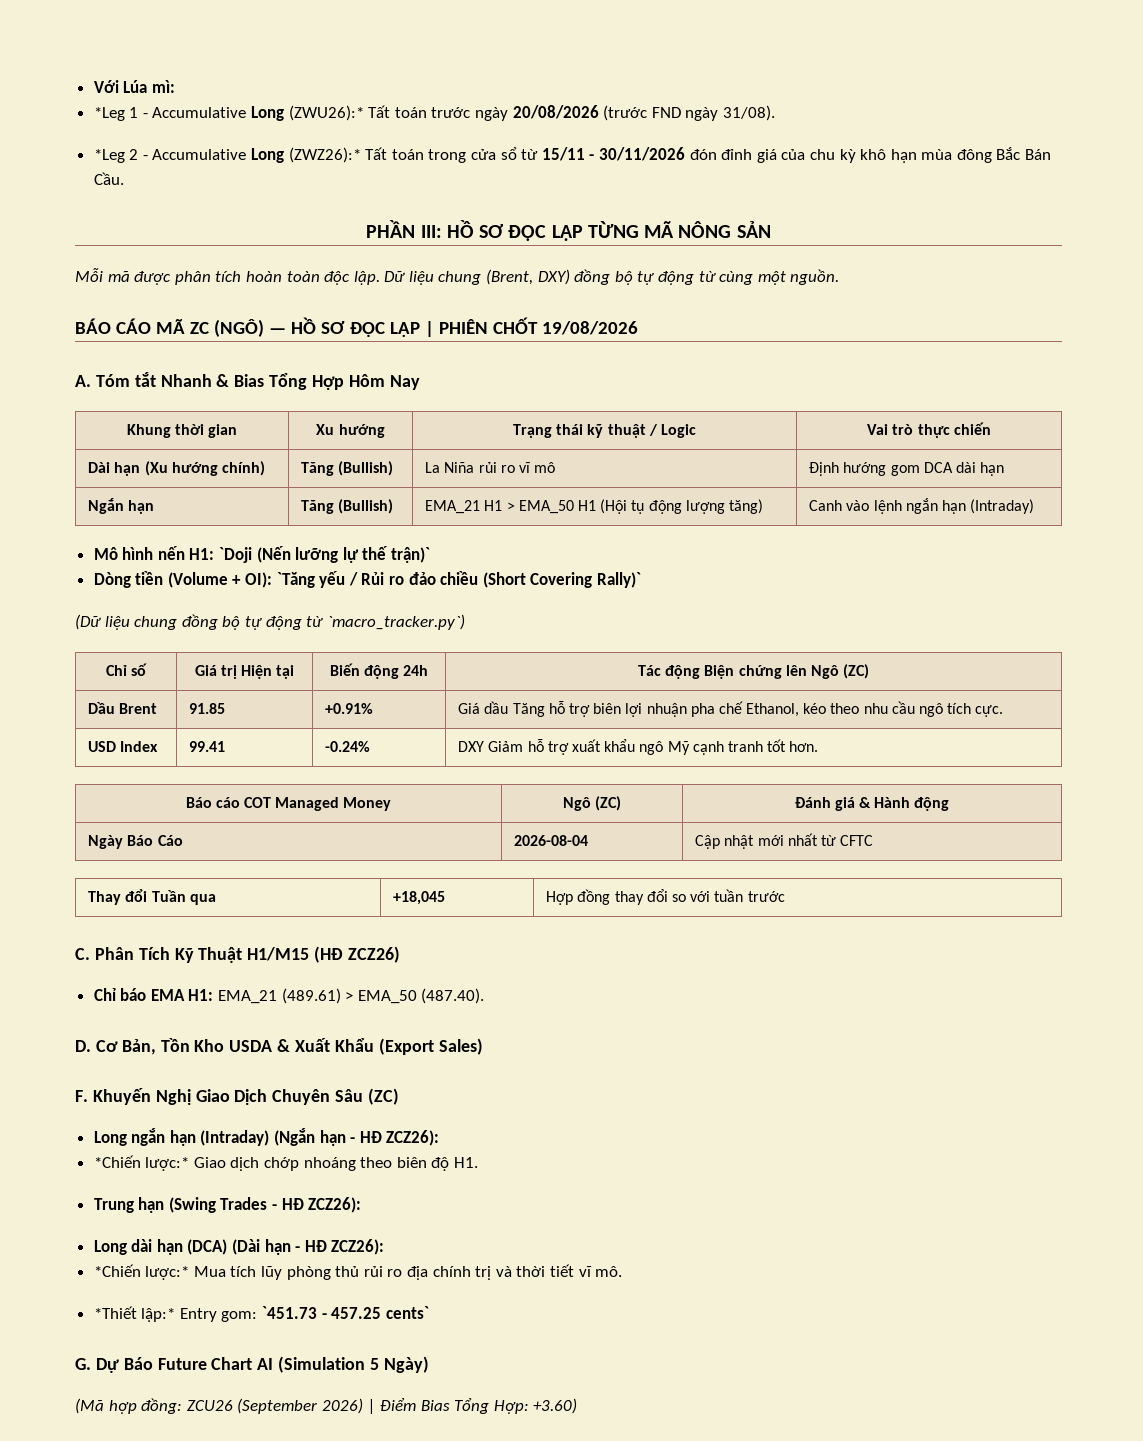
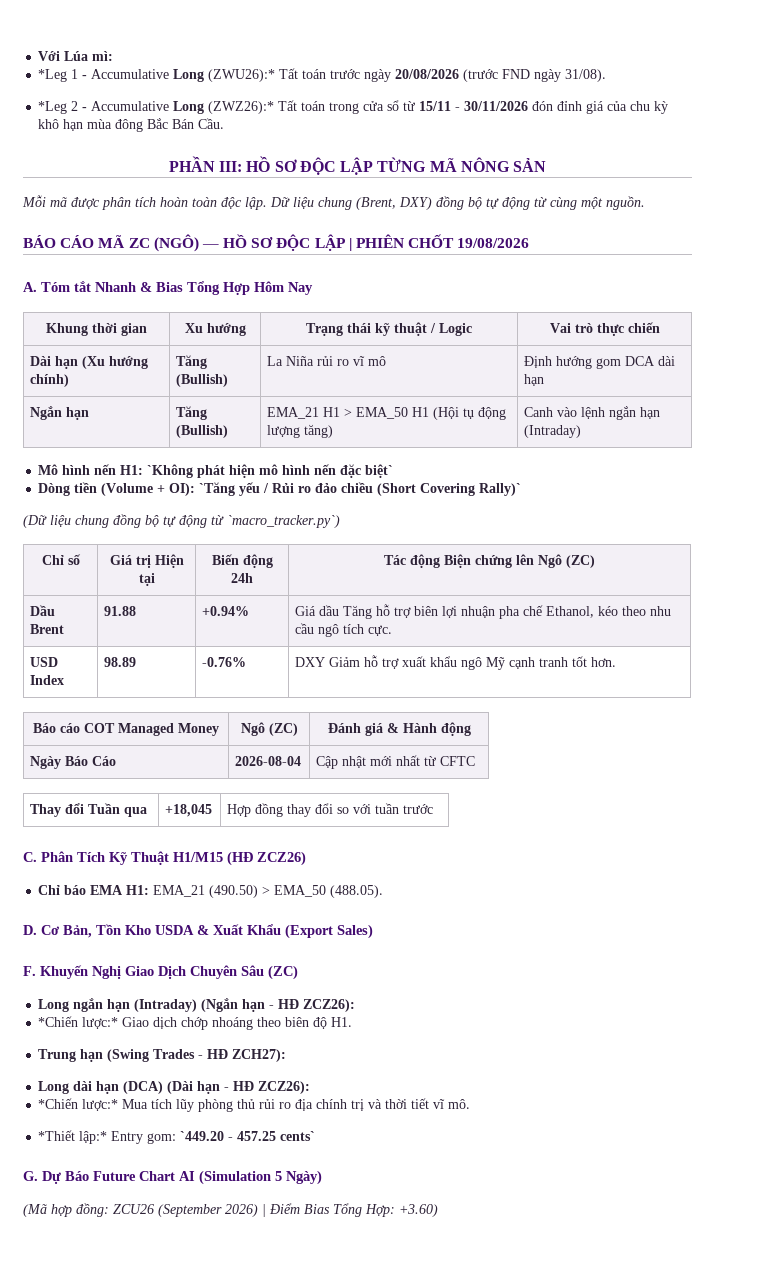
- Mô hình nến H1: `Doji (Nến lưỡng lự thế trận)`
+ Mô hình nến H1: `Không phát hiện mô hình nến đặc biệt`
- Dầu Brent | 91.85 | +0.91% | Giá dầu Tăng hỗ trợ biên lợi nhuận pha chế Ethanol, kéo theo nhu cầu ngô tích cực.
+ Dầu Brent | 91.88 | +0.94% | Giá dầu Tăng hỗ trợ biên lợi nhuận pha chế Ethanol, kéo theo nhu cầu ngô tích cực.
- USD Index | 99.41 | -0.24% | DXY Giảm hỗ trợ xuất khẩu ngô Mỹ cạnh tranh tốt hơn.
+ USD Index | 98.89 | -0.76% | DXY Giảm hỗ trợ xuất khẩu ngô Mỹ cạnh tranh tốt hơn.
- Chỉ báo EMA H1: EMA_21 (489.61) > EMA_50 (487.40).
+ Chỉ báo EMA H1: EMA_21 (490.50) > EMA_50 (488.05).
- Trung hạn (Swing Trades - HĐ ZCZ26):
+ Trung hạn (Swing Trades - HĐ ZCH27):
- *Thiết lập:* Entry gom: `451.73 - 457.25 cents`
+ *Thiết lập:* Entry gom: `449.20 - 457.25 cents`

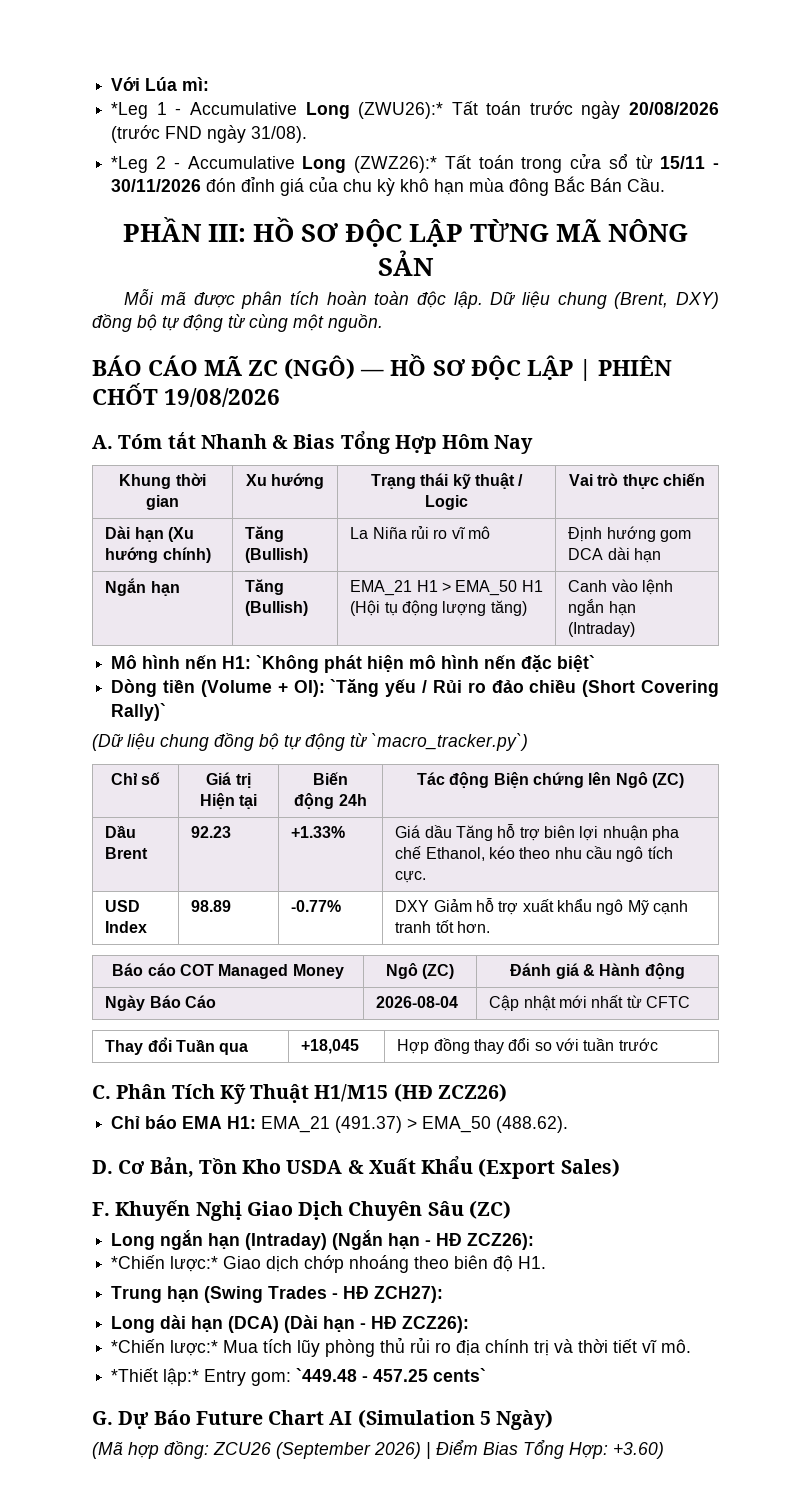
- Dầu Brent | 91.88 | +0.94% | Giá dầu Tăng hỗ trợ biên lợi nhuận pha chế Ethanol, kéo theo nhu cầu ngô tích cực.
+ Dầu Brent | 92.23 | +1.33% | Giá dầu Tăng hỗ trợ biên lợi nhuận pha chế Ethanol, kéo theo nhu cầu ngô tích cực.
- USD Index | 98.89 | -0.76% | DXY Giảm hỗ trợ xuất khẩu ngô Mỹ cạnh tranh tốt hơn.
+ USD Index | 98.89 | -0.77% | DXY Giảm hỗ trợ xuất khẩu ngô Mỹ cạnh tranh tốt hơn.
- Chỉ báo EMA H1: EMA_21 (490.50) > EMA_50 (488.05).
+ Chỉ báo EMA H1: EMA_21 (491.37) > EMA_50 (488.62).
- *Thiết lập:* Entry gom: `449.20 - 457.25 cents`
+ *Thiết lập:* Entry gom: `449.48 - 457.25 cents`

